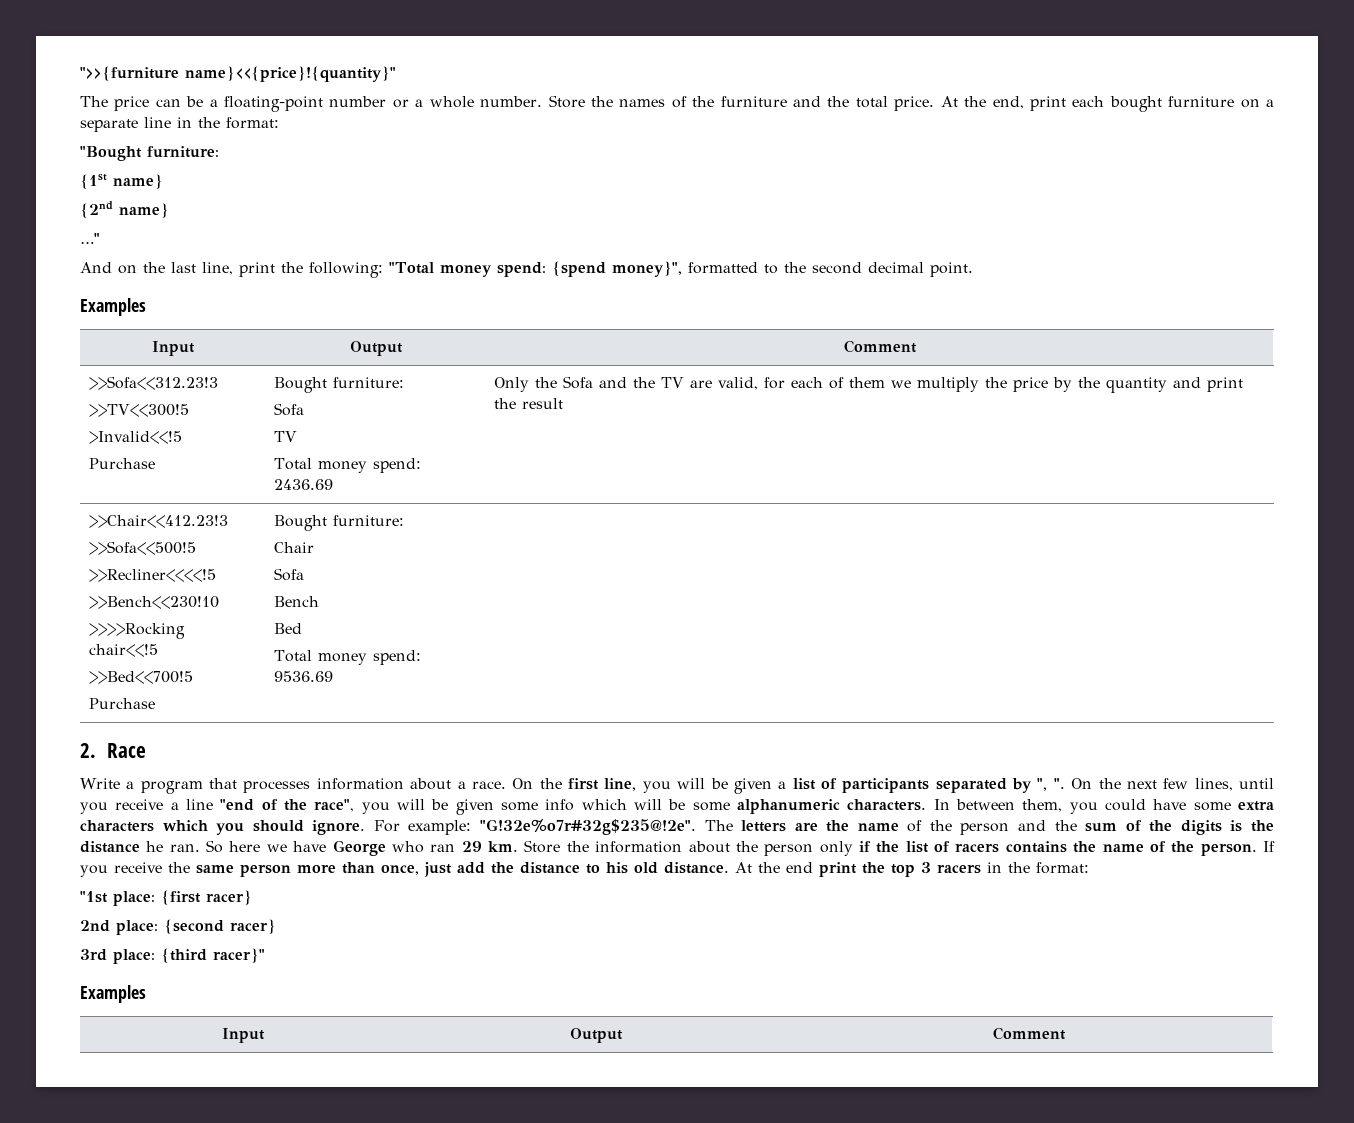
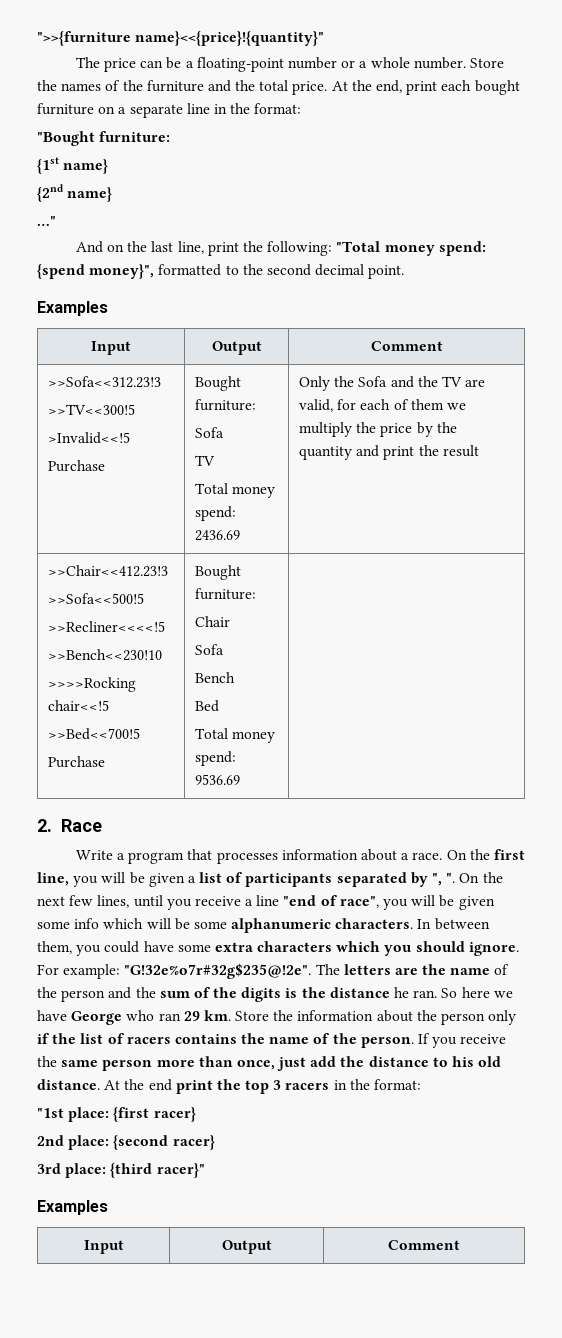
- On the next few lines, until you receive a line "end of the race", you will be given some info which will be some alphanumeric characters.
+ On the next few lines, until you receive a line "end of race", you will be given some info which will be some alphanumeric characters.

